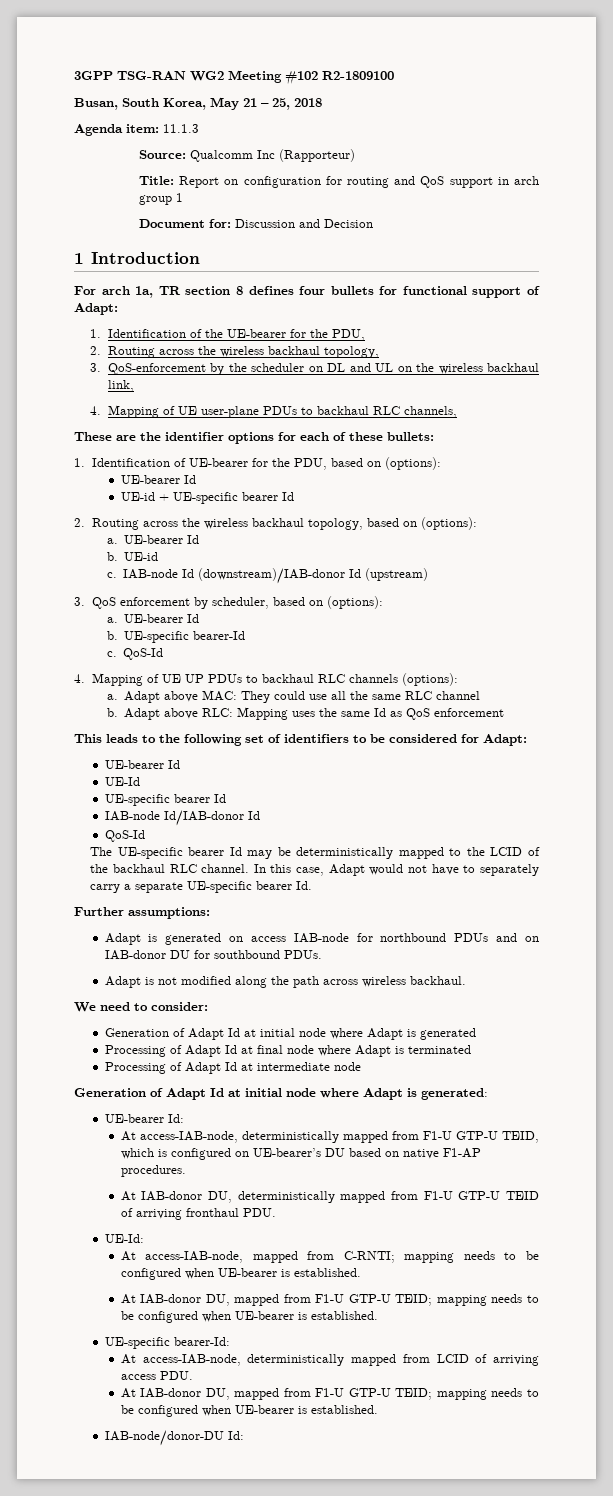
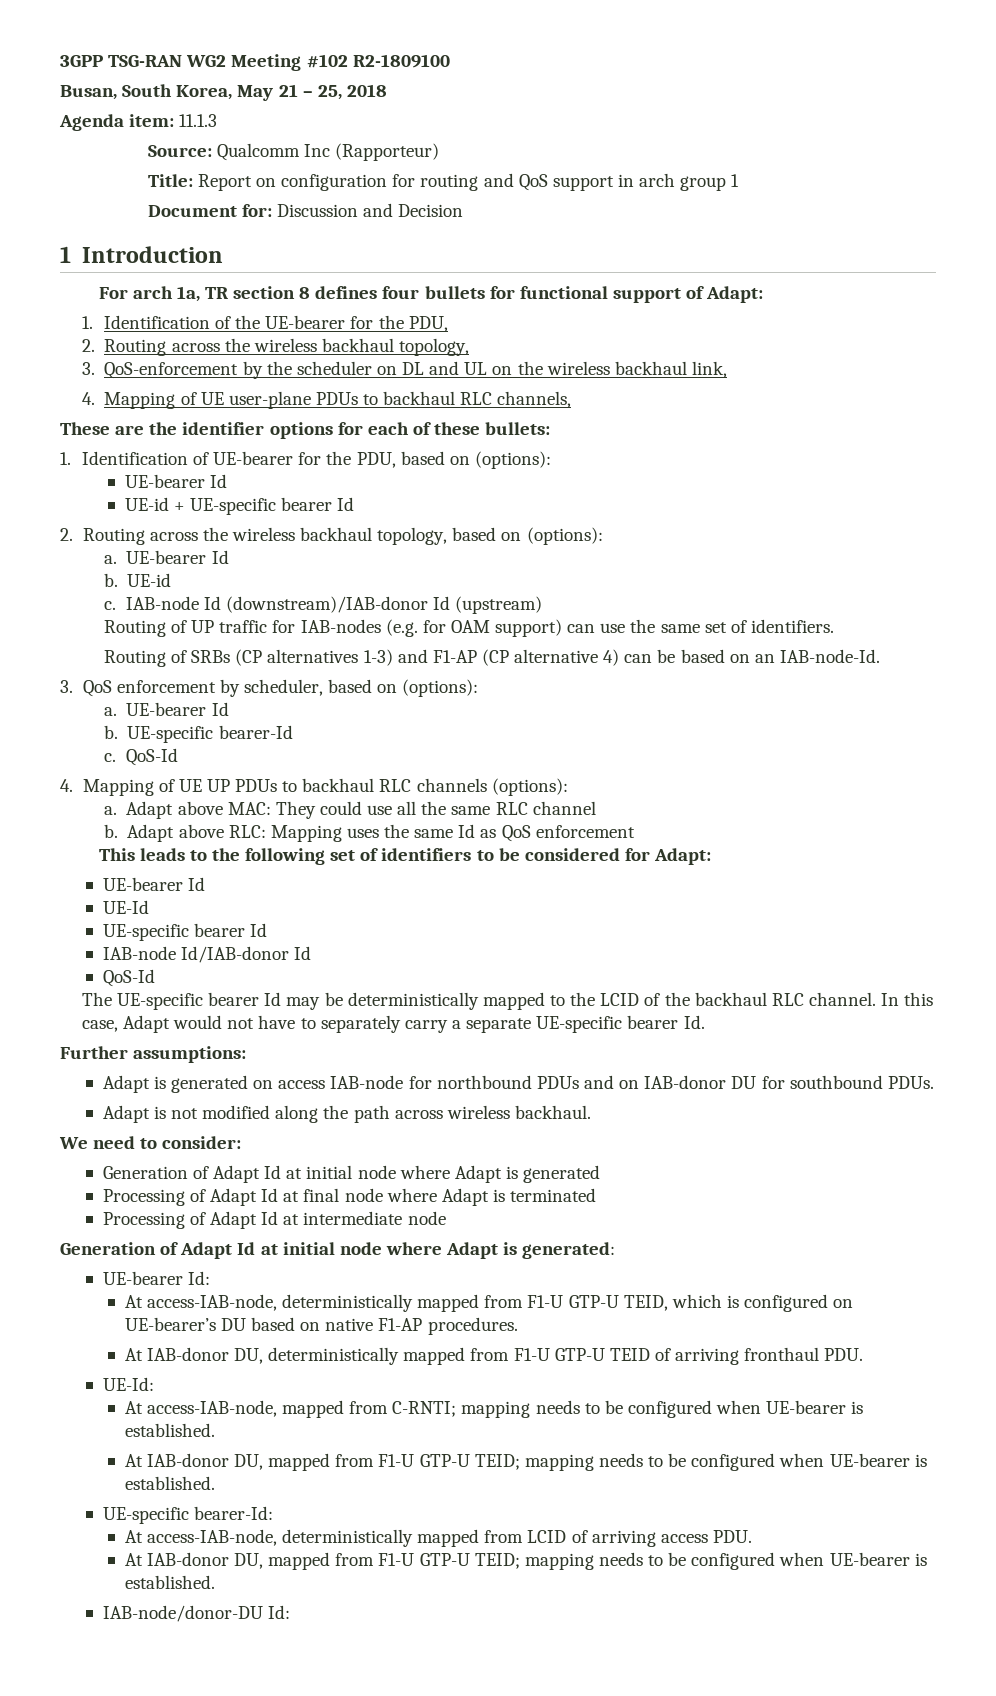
+ Routing of UP traffic for IAB-nodes (e.g. for OAM support) can use the same set of identifiers.
+ Routing of SRBs (CP alternatives 1-3) and F1-AP (CP alternative 4) can be based on an IAB-node-Id.

